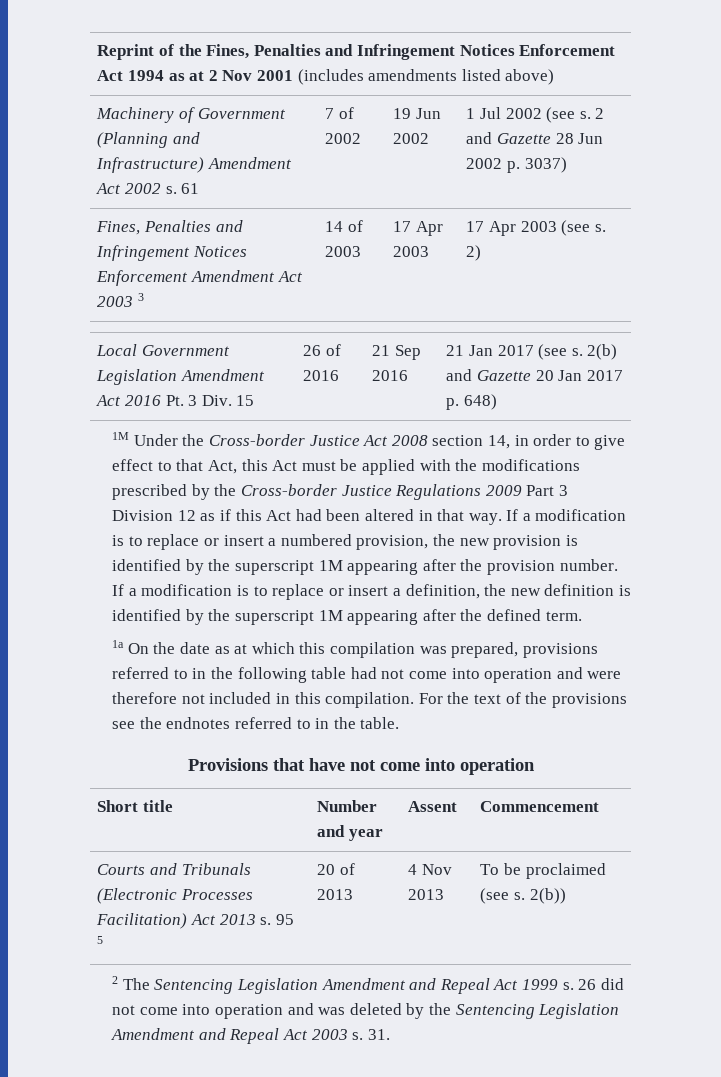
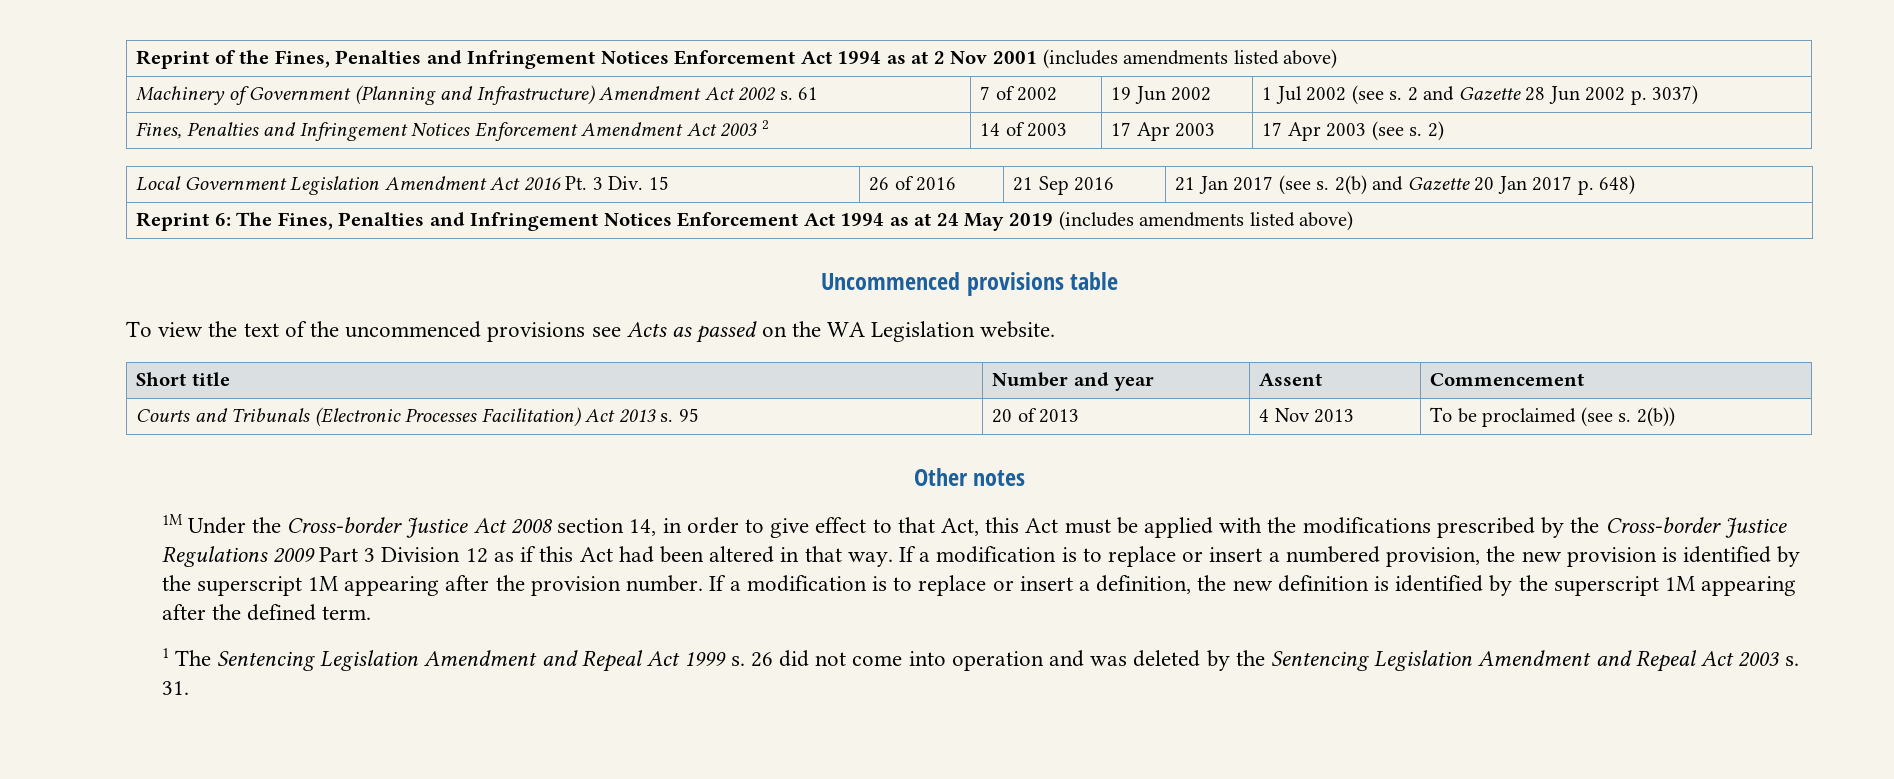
- Fines, Penalties and Infringement Notices Enforcement Amendment Act 2003 3 | 14 of 2003 | 17 Apr 2003 | 17 Apr 2003 (see s. 2)
+ Fines, Penalties and Infringement Notices Enforcement Amendment Act 2003 2 | 14 of 2003 | 17 Apr 2003 | 17 Apr 2003 (see s. 2)
+ Reprint 6: The Fines, Penalties and Infringement Notices Enforcement Act 1994 as at 24 May 2019 (includes amendments listed above)
+ Uncommenced provisions table
+ To view the text of the uncommenced provisions see Acts as passed on the WA Legislation website.
+ Short title | Number and year | Assent | Commencement
+ Courts and Tribunals (Electronic Processes Facilitation) Act 2013 s. 95 | 20 of 2013 | 4 Nov 2013 | To be proclaimed (see s. 2(b))
+ Other notes
- 1a On the date as at which this compilation was prepared, provisions referred to in the following table had not come into operation and were therefore not included in this compilation. For the text of the provisions see the endnotes referred to in the table.
- Provisions that have not come into operation
- Short title | Number and year | Assent | Commencement
- Courts and Tribunals (Electronic Processes Facilitation) Act 2013 s. 95 5 | 20 of 2013 | 4 Nov 2013 | To be proclaimed (see s. 2(b))
- 2 The Sentencing Legislation Amendment and Repeal Act 1999 s.
+ 1 The Sentencing Legislation Amendment and Repeal Act 1999 s.

